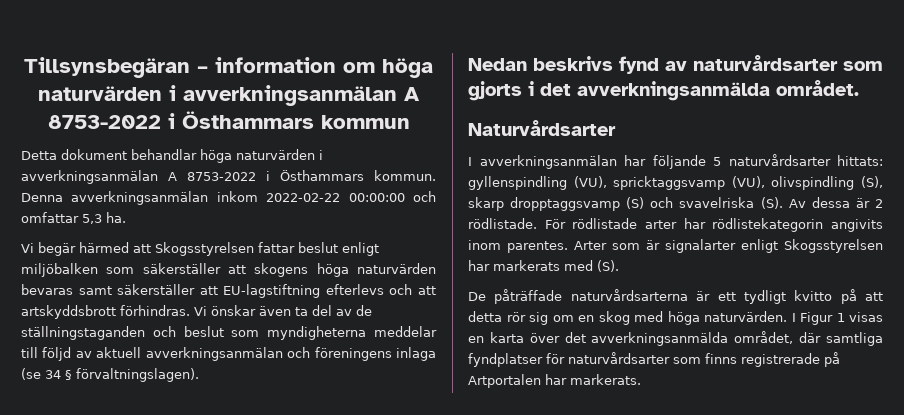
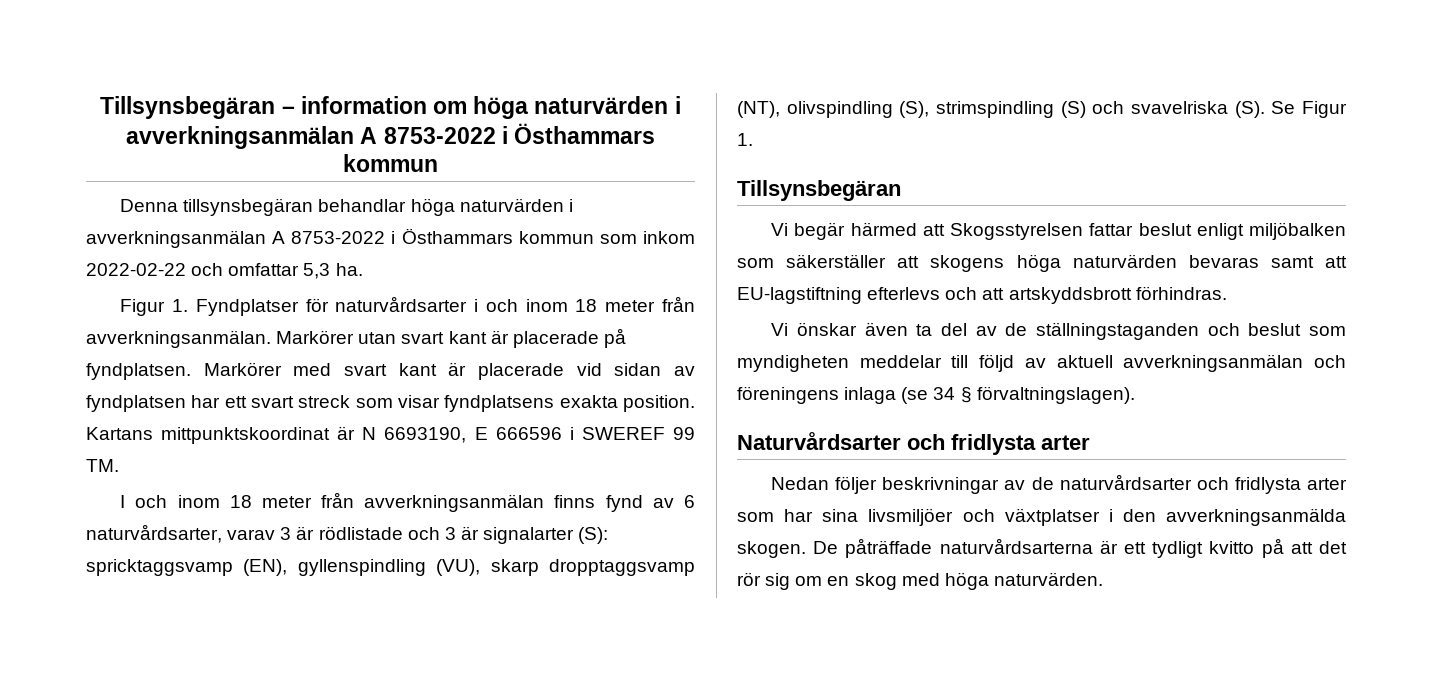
- Detta dokument behandlar höga naturvärden i avverkningsanmälan A 8753-2022 i Östhammars kommun. Denna avverkningsanmälan inkom 2022-02-22 00:00:00 och omfattar 5,3 ha.
+ Denna tillsynsbegäran behandlar höga naturvärden i avverkningsanmälan A 8753-2022 i Östhammars kommun som inkom 2022-02-22 och omfattar 5,3 ha.
+ Figur 1. Fyndplatser för naturvårdsarter i och inom 18 meter från avverkningsanmälan. Markörer utan svart kant är placerade på fyndplatsen. Markörer med svart kant är placerade vid sidan av fyndplatsen har ett svart streck som visar fyndplatsens exakta position. Kartans mittpunktskoordinat är N 6693190, E 666596 i SWEREF 99 TM.
+ I och inom 18 meter från avverkningsanmälan finns fynd av 6 naturvårdsarter, varav 3 är rödlistade och 3 är signalarter (S): spricktaggsvamp (EN), gyllenspindling (VU), skarp dropptaggsvamp (NT), olivspindling (S), strimspindling (S) och svavelriska (S). Se Figur 1.
+ Tillsynsbegäran
- Vi begär härmed att Skogsstyrelsen fattar beslut enligt miljöbalken som säkerställer att skogens höga naturvärden bevaras samt säkerställer att EU-lagstiftning efterlevs och att artskyddsbrott förhindras. Vi önskar även ta del av de ställningstaganden och beslut som myndigheterna meddelar till följd av aktuell avverkningsanmälan och föreningens inlaga (se 34 § förvaltningslagen).
+ Vi begär härmed att Skogsstyrelsen fattar beslut enligt miljöbalken som säkerställer att skogens höga naturvärden bevaras samt att EU-lagstiftning efterlevs och att artskyddsbrott förhindras.
+ Vi önskar även ta del av de ställningstaganden och beslut som myndigheten meddelar till följd av aktuell avverkningsanmälan och föreningens inlaga (se 34 § förvaltningslagen).
- Nedan beskrivs fynd av naturvårdsarter som gjorts i det avverkningsanmälda området.
- Naturvårdsarter
- I avverkningsanmälan har följande 5 naturvårdsarter hittats: gyllenspindling (VU), spricktaggsvamp (VU), olivspindling (S), skarp dropptaggsvamp (S) och svavelriska (S). Av dessa är 2 rödlistade. För rödlistade arter har rödlistekategorin angivits inom parentes. Arter som är signalarter enligt Skogsstyrelsen har markerats med (S).
- De påträffade naturvårdsarterna är ett tydligt kvitto på att detta rör sig om en skog med höga naturvärden. I Figur 1 visas en karta över det avverkningsanmälda området, där samtliga fyndplatser för naturvårdsarter som finns registrerade på Artportalen har markerats.
+ Naturvårdsarter och fridlysta arter
+ Nedan följer beskrivningar av de naturvårdsarter och fridlysta arter som har sina livsmiljöer och växtplatser i den avverkningsanmälda skogen. De påträffade naturvårdsarterna är ett tydligt kvitto på att det rör sig om en skog med höga naturvärden.

